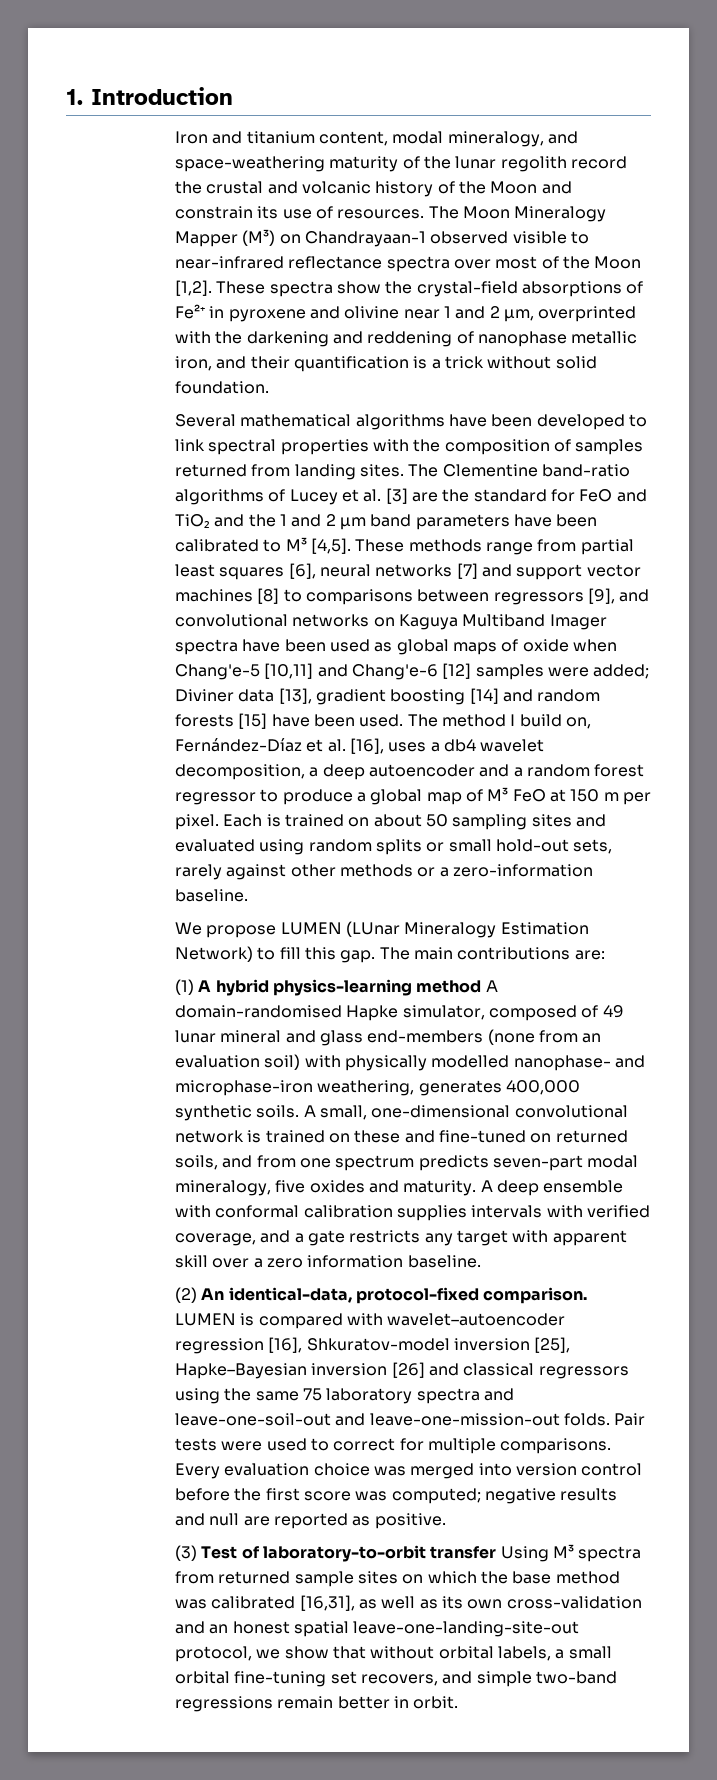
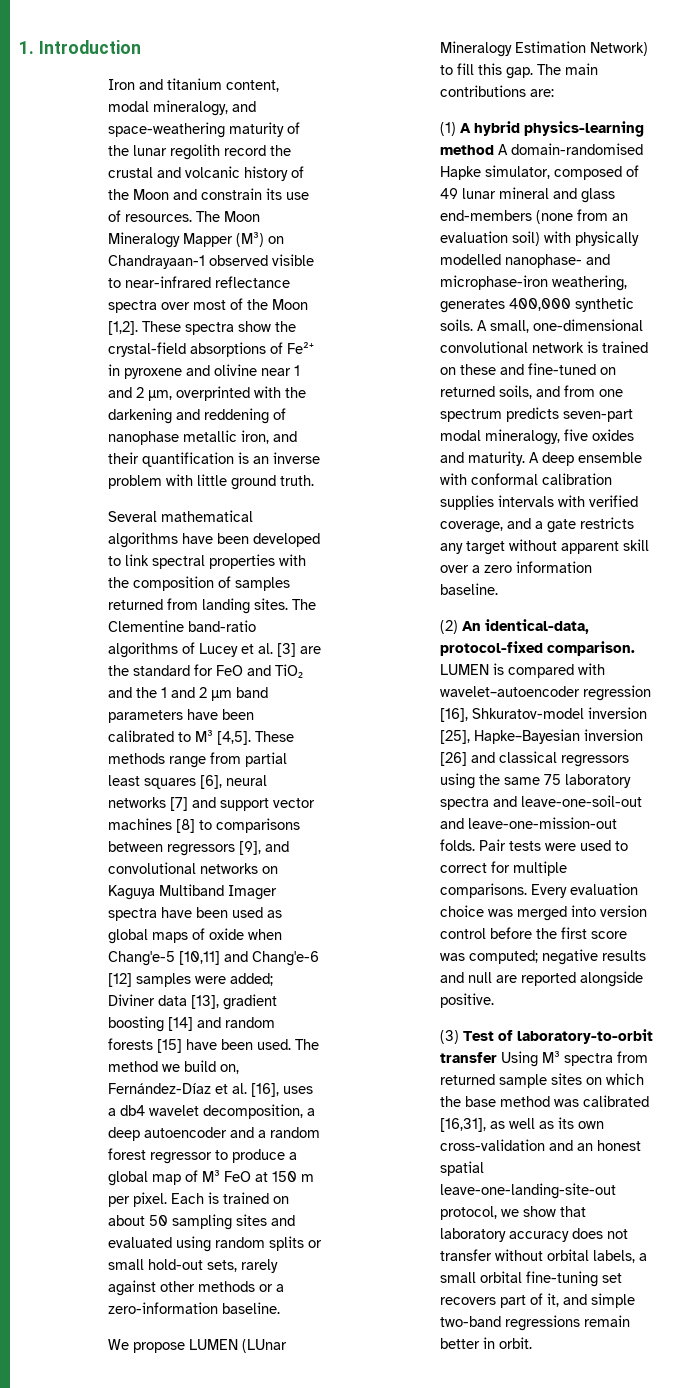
- These spectra show the crystal-field absorptions of Fe²⁺ in pyroxene and olivine near 1 and 2 µm, overprinted with the darkening and reddening of nanophase metallic iron, and their quantification is a trick without solid foundation.
+ These spectra show the crystal-field absorptions of Fe²⁺ in pyroxene and olivine near 1 and 2 µm, overprinted with the darkening and reddening of nanophase metallic iron, and their quantification is an inverse problem with little ground truth.
- The method I build on, Fernández-Díaz et al. [16], uses a db4 wavelet decomposition, a deep autoencoder and a random forest regressor to produce a global map of M³ FeO at 150 m per pixel.
+ The method we build on, Fernández-Díaz et al. [16], uses a db4 wavelet decomposition, a deep autoencoder and a random forest regressor to produce a global map of M³ FeO at 150 m per pixel.
- A deep ensemble with conformal calibration supplies intervals with verified coverage, and a gate restricts any target with apparent skill over a zero information baseline.
+ A deep ensemble with conformal calibration supplies intervals with verified coverage, and a gate restricts any target without apparent skill over a zero information baseline.
- Every evaluation choice was merged into version control before the first score was computed; negative results and null are reported as positive.
+ Every evaluation choice was merged into version control before the first score was computed; negative results and null are reported alongside positive.
- (3) Test of laboratory-to-orbit transfer Using M³ spectra from returned sample sites on which the base method was calibrated [16,31], as well as its own cross-validation and an honest spatial leave-one-landing-site-out protocol, we show that without orbital labels, a small orbital fine-tuning set recovers, and simple two-band regressions remain better in orbit.
+ (3) Test of laboratory-to-orbit transfer Using M³ spectra from returned sample sites on which the base method was calibrated [16,31], as well as its own cross-validation and an honest spatial leave-one-landing-site-out protocol, we show that laboratory accuracy does not transfer without orbital labels, a small orbital fine-tuning set recovers part of it, and simple two-band regressions remain better in orbit.

